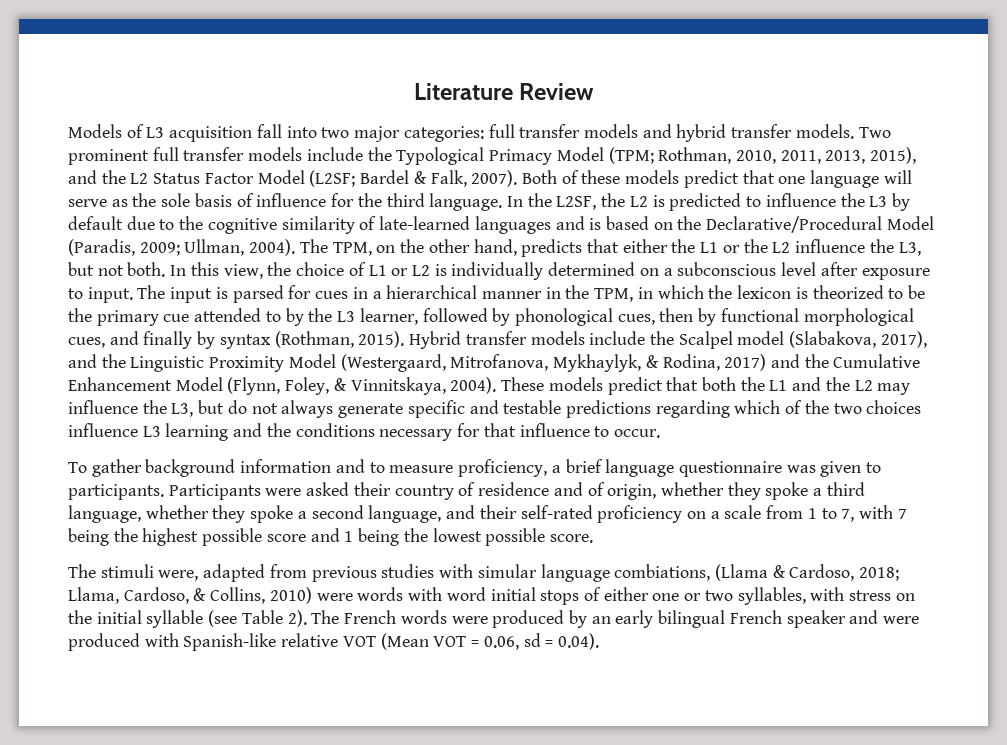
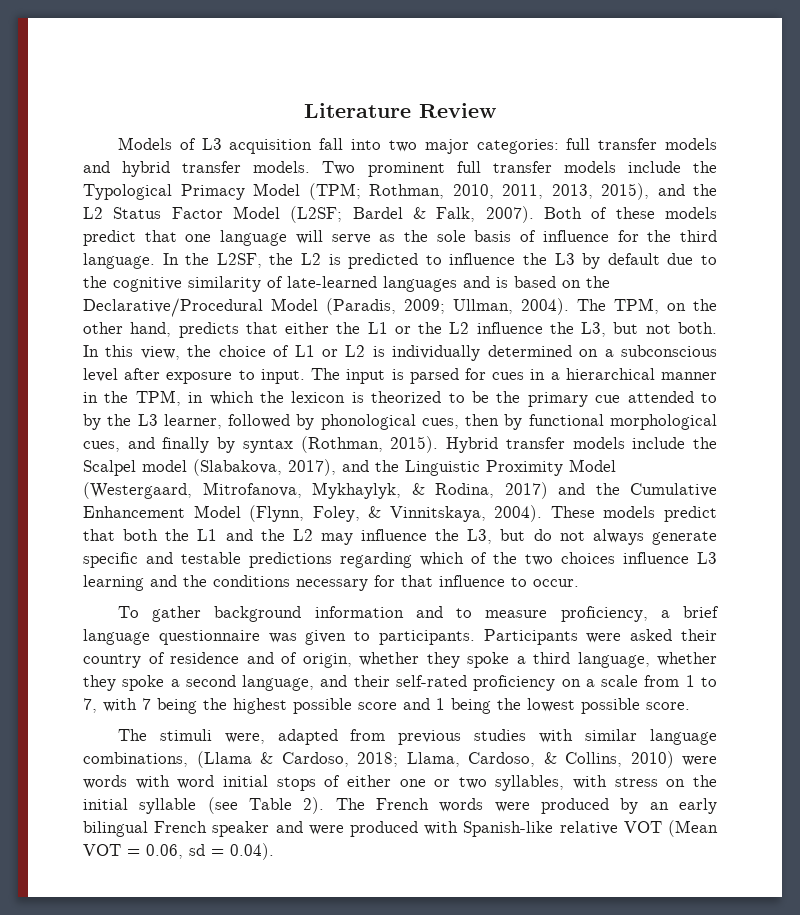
- The stimuli were, adapted from previous studies with simular language combiations, (Llama & Cardoso, 2018; Llama, Cardoso, & Collins, 2010) were words with word initial stops of either one or two syllables, with stress on the initial syllable (see Table 2).
+ The stimuli were, adapted from previous studies with similar language combinations, (Llama & Cardoso, 2018; Llama, Cardoso, & Collins, 2010) were words with word initial stops of either one or two syllables, with stress on the initial syllable (see Table 2).

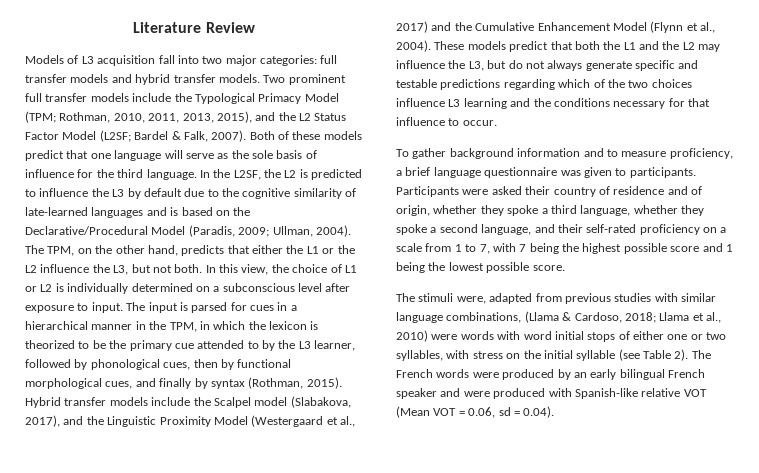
- Hybrid transfer models include the Scalpel model (Slabakova, 2017), and the Linguistic Proximity Model (Westergaard, Mitrofanova, Mykhaylyk, & Rodina, 2017) and the Cumulative Enhancement Model (Flynn, Foley, & Vinnitskaya, 2004).
+ Hybrid transfer models include the Scalpel model (Slabakova, 2017), and the Linguistic Proximity Model (Westergaard et al., 2017) and the Cumulative Enhancement Model (Flynn et al., 2004).
- The stimuli were, adapted from previous studies with similar language combinations, (Llama & Cardoso, 2018; Llama, Cardoso, & Collins, 2010) were words with word initial stops of either one or two syllables, with stress on the initial syllable (see Table 2).
+ The stimuli were, adapted from previous studies with similar language combinations, (Llama & Cardoso, 2018; Llama et al., 2010) were words with word initial stops of either one or two syllables, with stress on the initial syllable (see Table 2).

